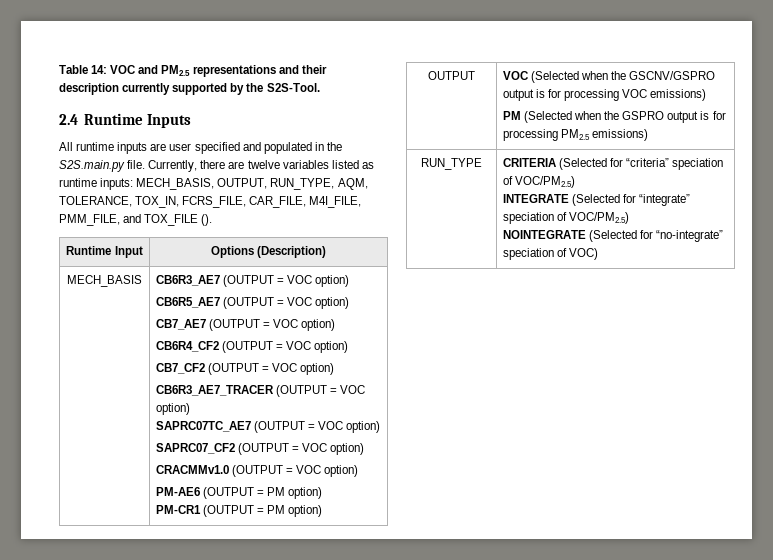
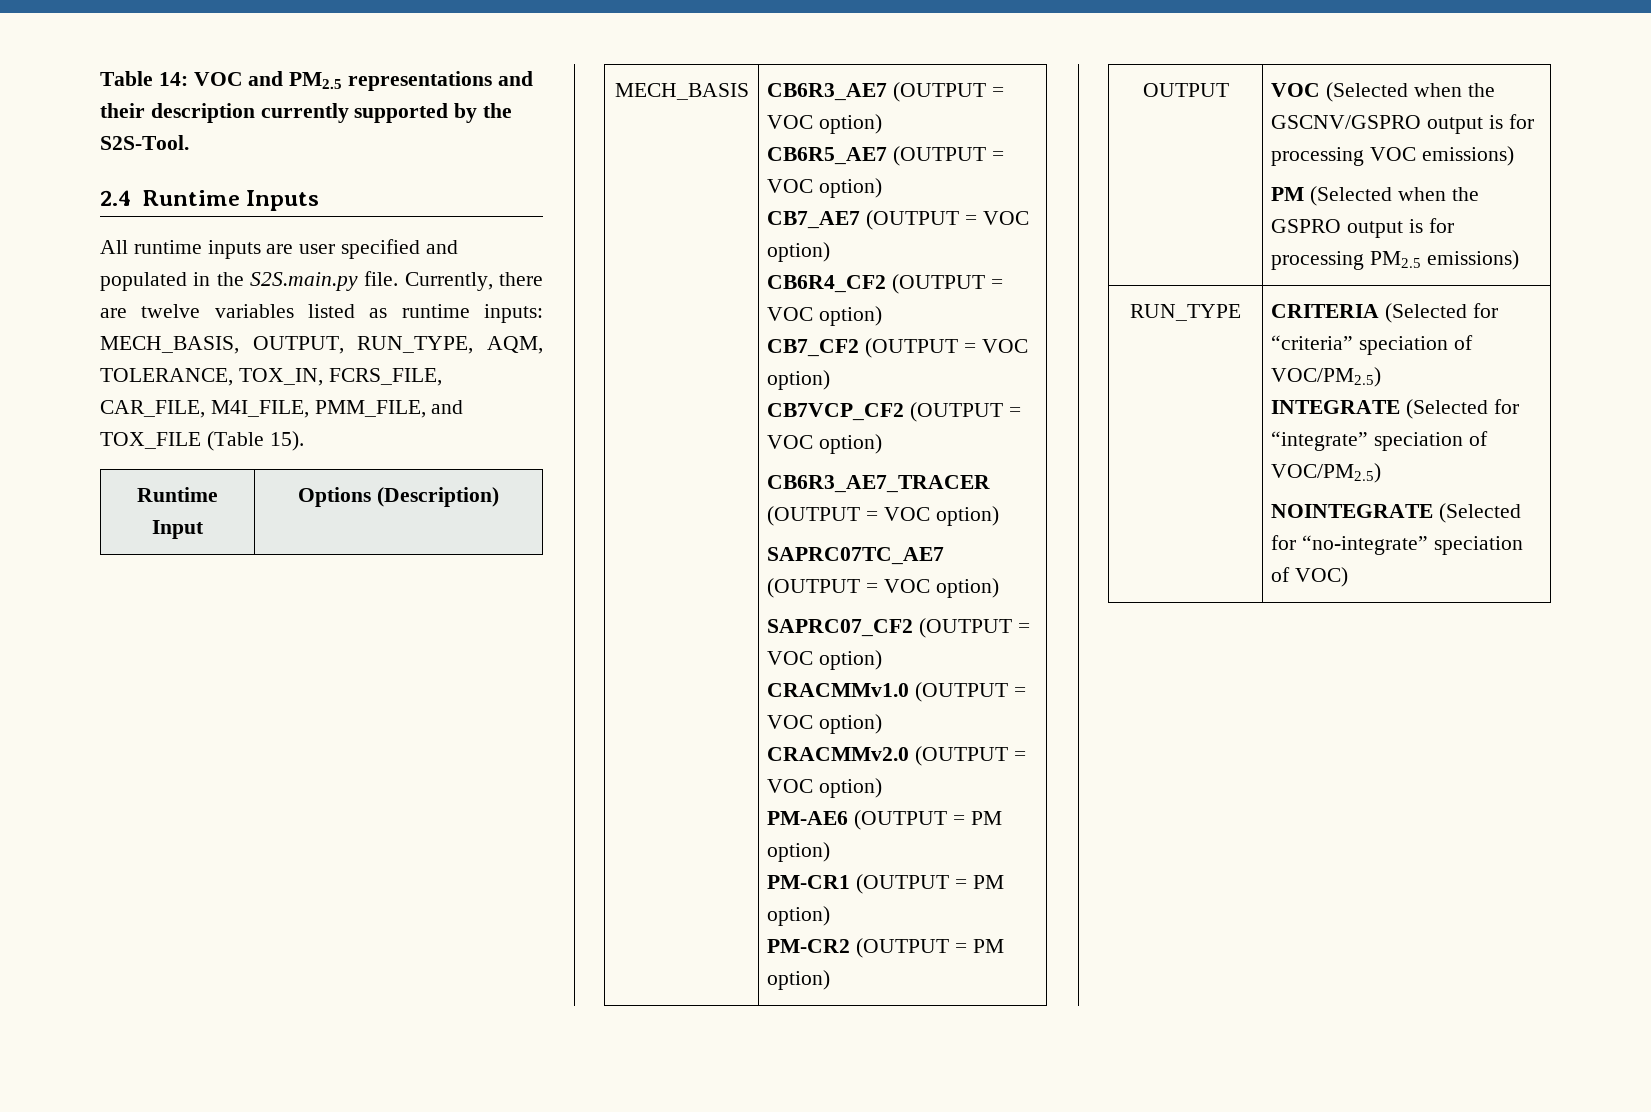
- Currently, there are twelve variables listed as runtime inputs: MECH_BASIS, OUTPUT, RUN_TYPE, AQM, TOLERANCE, TOX_IN, FCRS_FILE, CAR_FILE, M4I_FILE, PMM_FILE, and TOX_FILE ().
+ Currently, there are twelve variables listed as runtime inputs: MECH_BASIS, OUTPUT, RUN_TYPE, AQM, TOLERANCE, TOX_IN, FCRS_FILE, CAR_FILE, M4I_FILE, PMM_FILE, and TOX_FILE (Table 15).
+ CB7VCP_CF2 (OUTPUT = VOC option)
+ CRACMMv2.0 (OUTPUT = VOC option)
+ PM-CR2 (OUTPUT = PM option)

